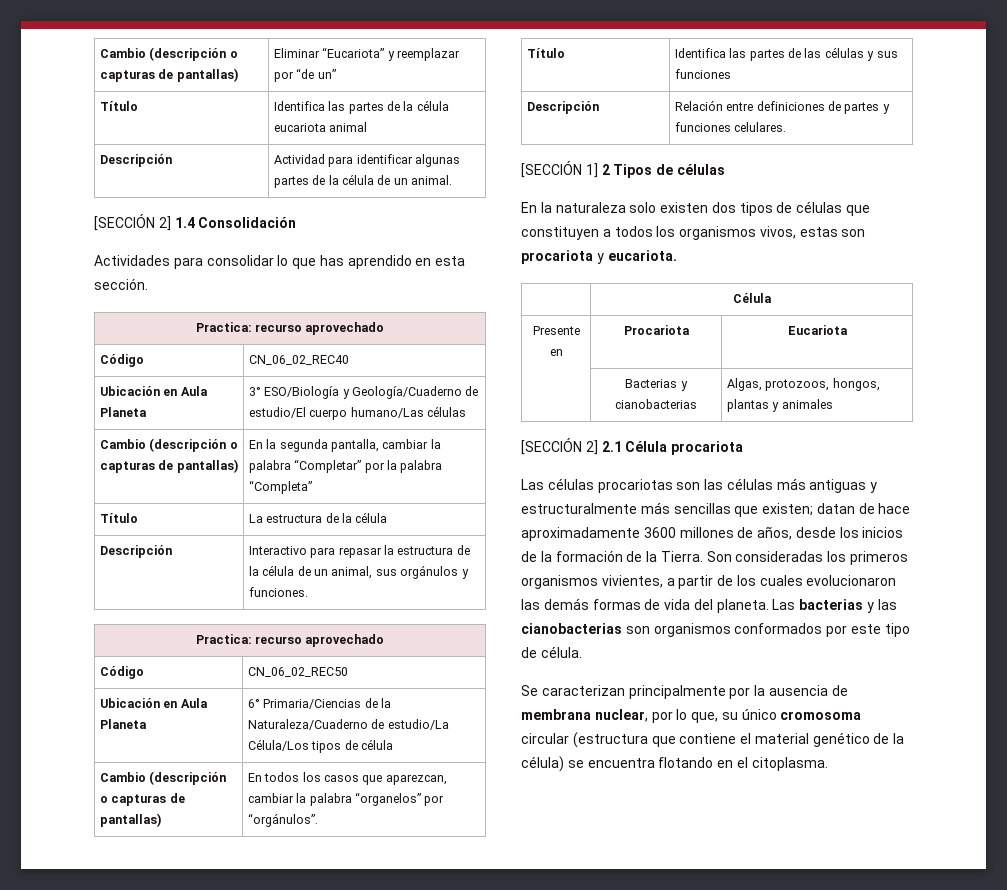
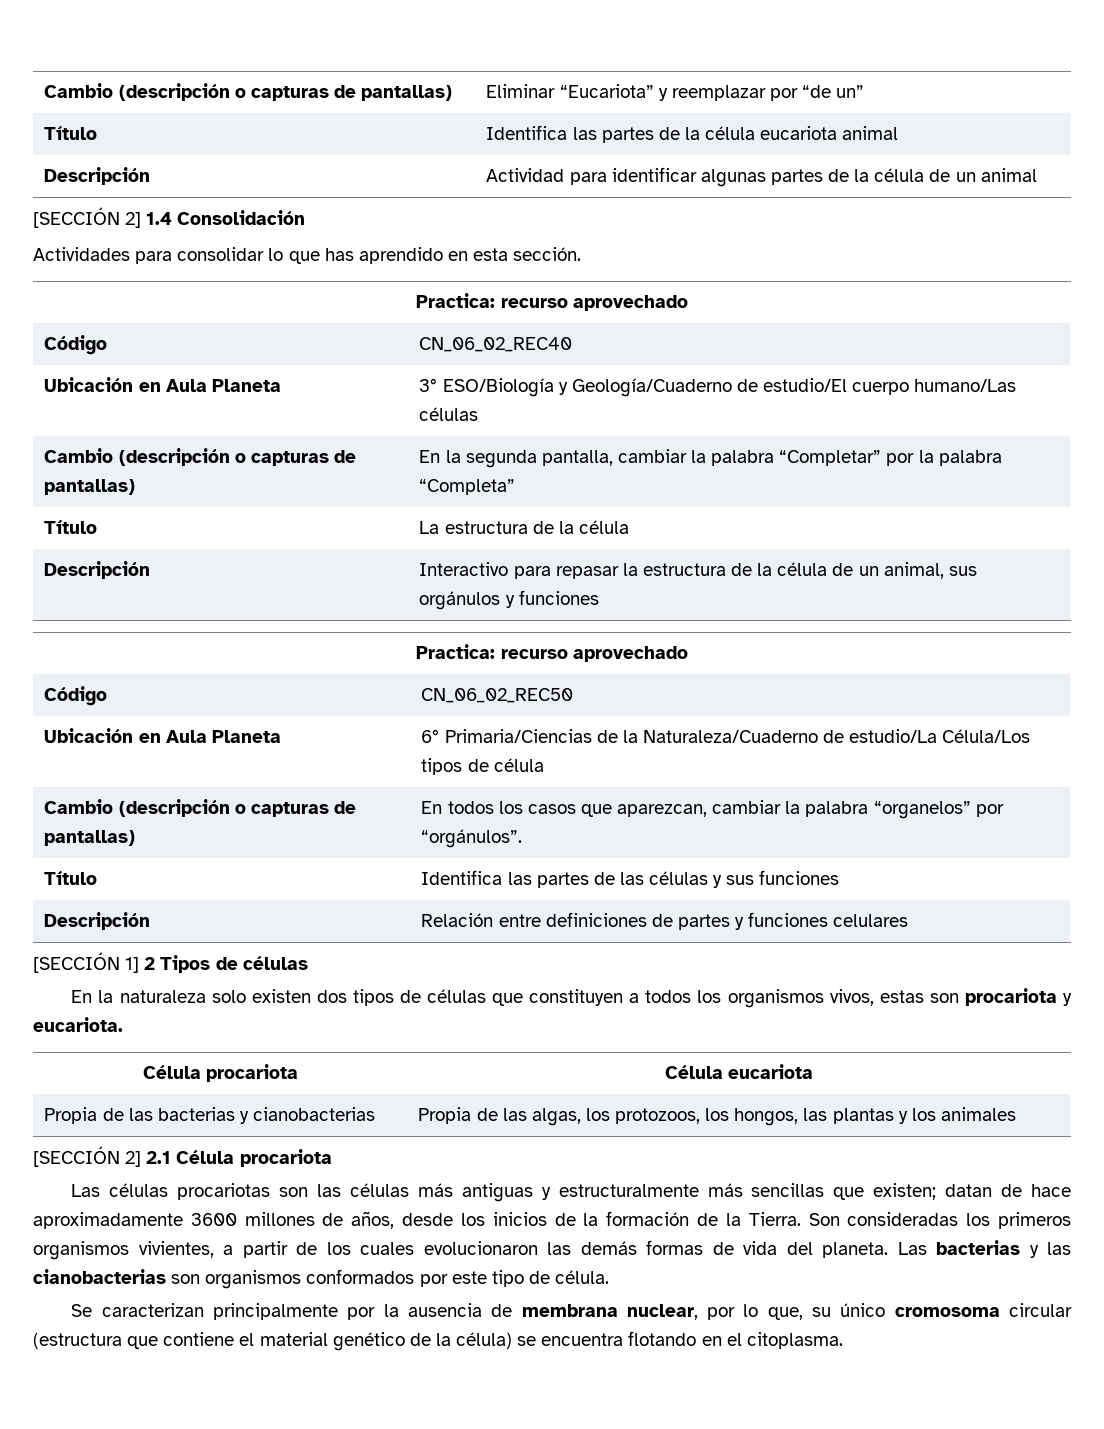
- Descripción | Actividad para identificar algunas partes de la célula de un animal.
+ Descripción | Actividad para identificar algunas partes de la célula de un animal
- Descripción | Interactivo para repasar la estructura de la célula de un animal, sus orgánulos y funciones.
+ Descripción | Interactivo para repasar la estructura de la célula de un animal, sus orgánulos y funciones
- Descripción | Relación entre definiciones de partes y funciones celulares.
+ Descripción | Relación entre definiciones de partes y funciones celulares
- | Célula
- Presente en | Procariota | Eucariota
- | Bacterias y cianobacterias | Algas, protozoos, hongos, plantas y animales
+ Célula procariota | Célula eucariota
+ Propia de las bacterias y cianobacterias | Propia de las algas, los protozoos, los hongos, las plantas y los animales

